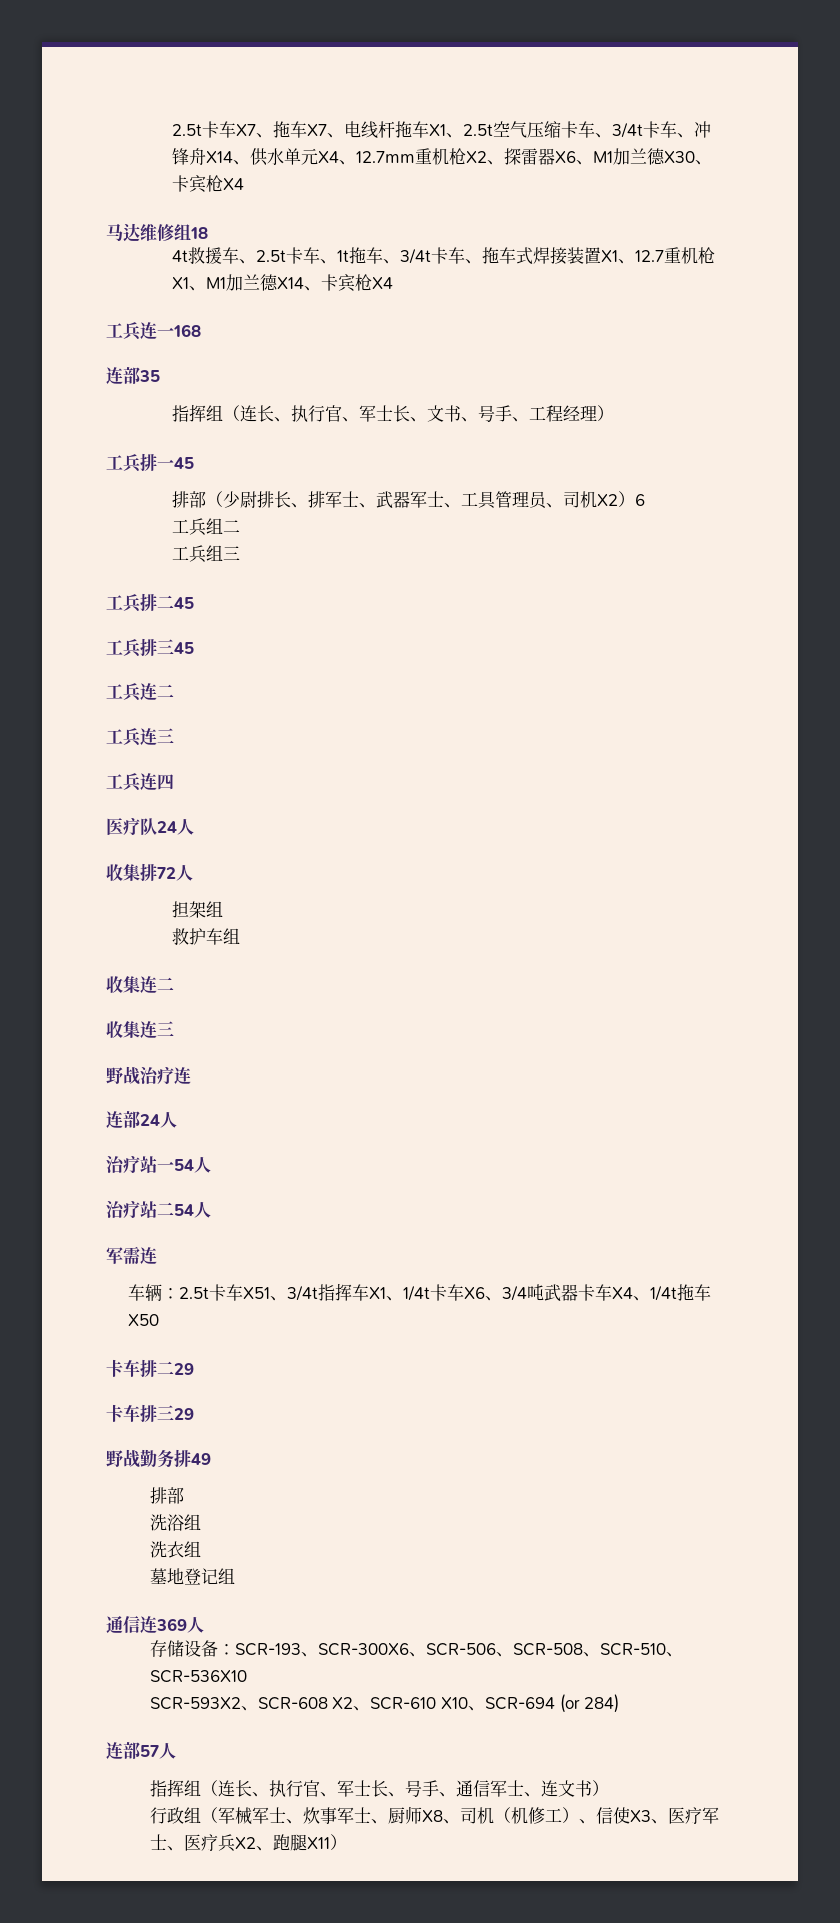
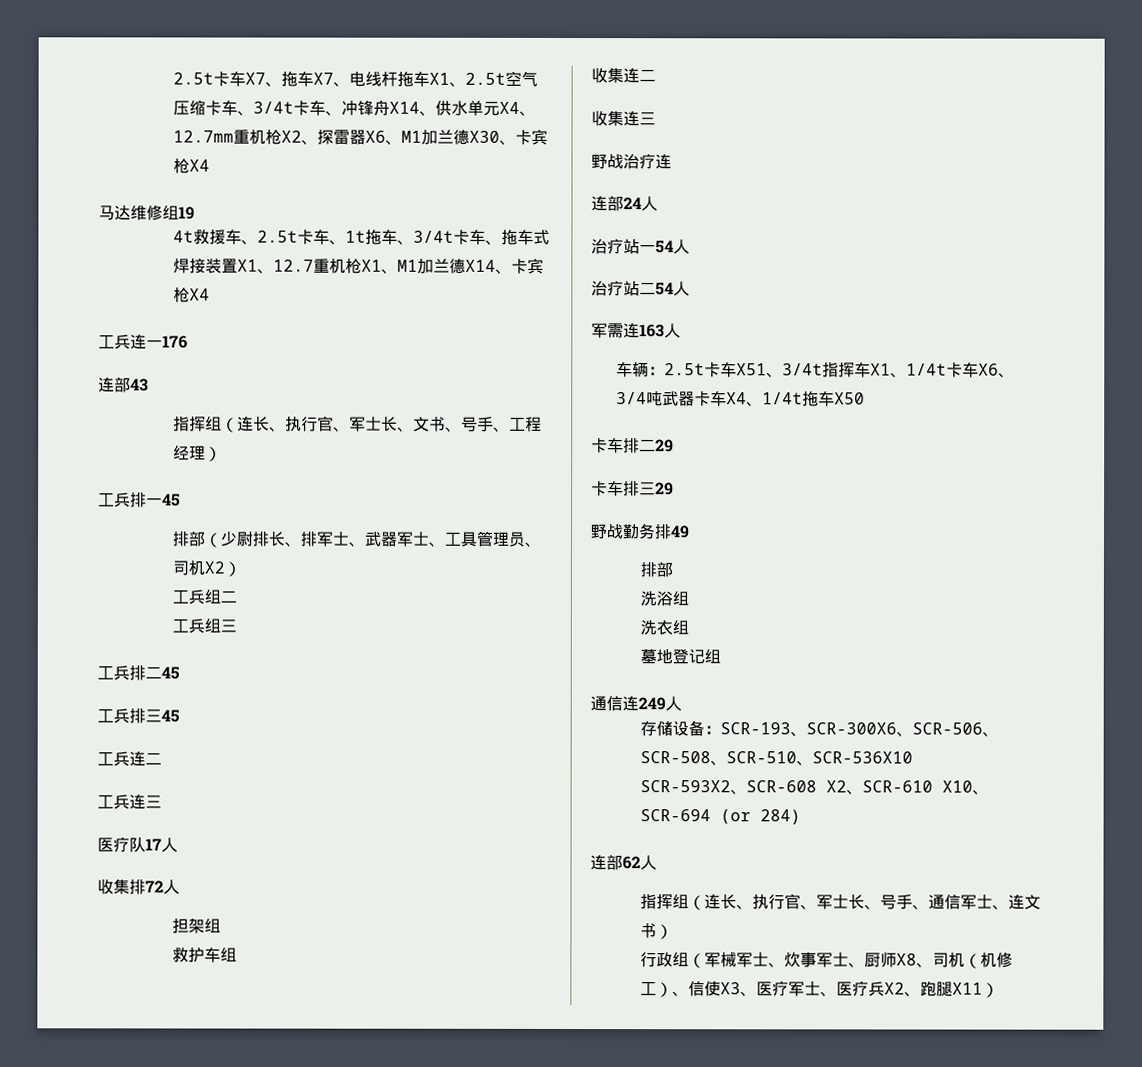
- 马达维修组18
+ 马达维修组19
- 工兵连一168
- 连部35
+ 工兵连一176
+ 连部43
- 排部（少尉排长、排军士、武器军士、工具管理员、司机X2）6
+ 排部（少尉排长、排军士、武器军士、工具管理员、司机X2）
- 工兵连四
- 医疗队24人
+ 医疗队17人
- 军需连
+ 军需连163人
- 通信连369人
+ 通信连249人
- 连部57人
+ 连部62人

